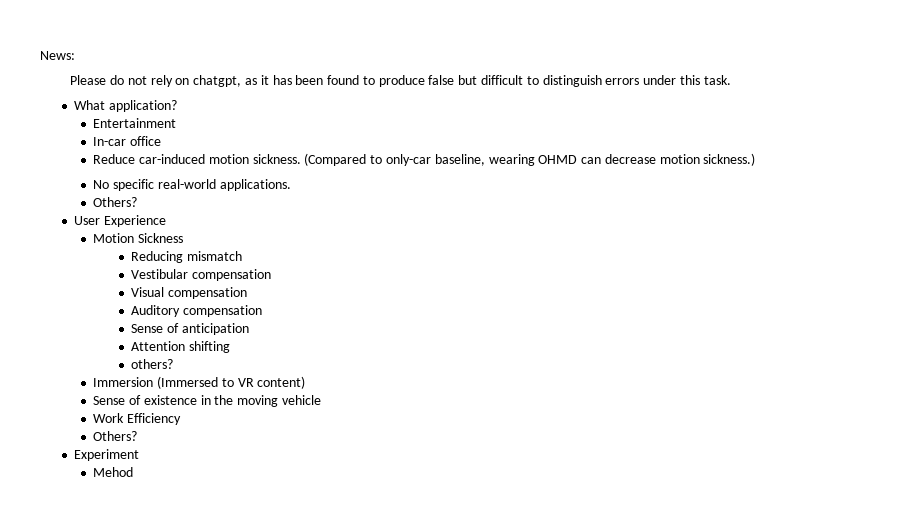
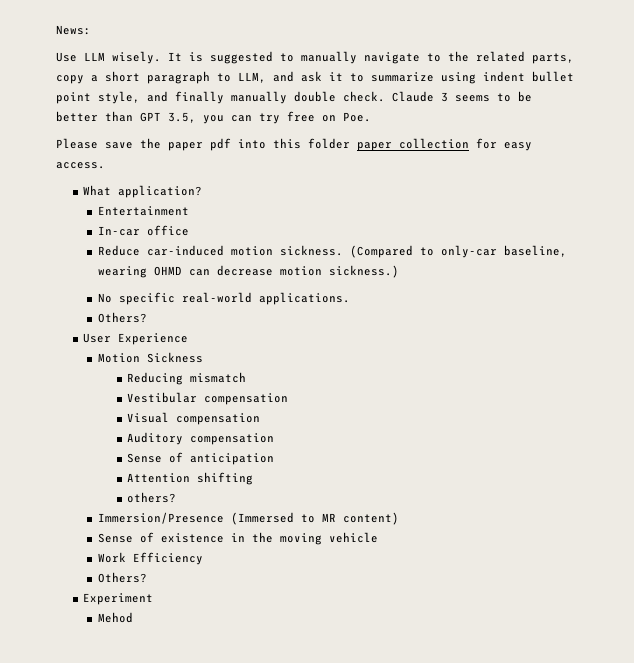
- Please do not rely on chatgpt, as it has been found to produce false but difficult to distinguish errors under this task.
+ Use LLM wisely. It is suggested to manually navigate to the related parts, copy a short paragraph to LLM, and ask it to summarize using indent bullet point style, and finally manually double check. Claude 3 seems to be better than GPT 3.5, you can try free on Poe.
+ Please save the paper pdf into this folder paper collection for easy access.
- Immersion (Immersed to VR content)
+ Immersion/Presence (Immersed to MR content)

